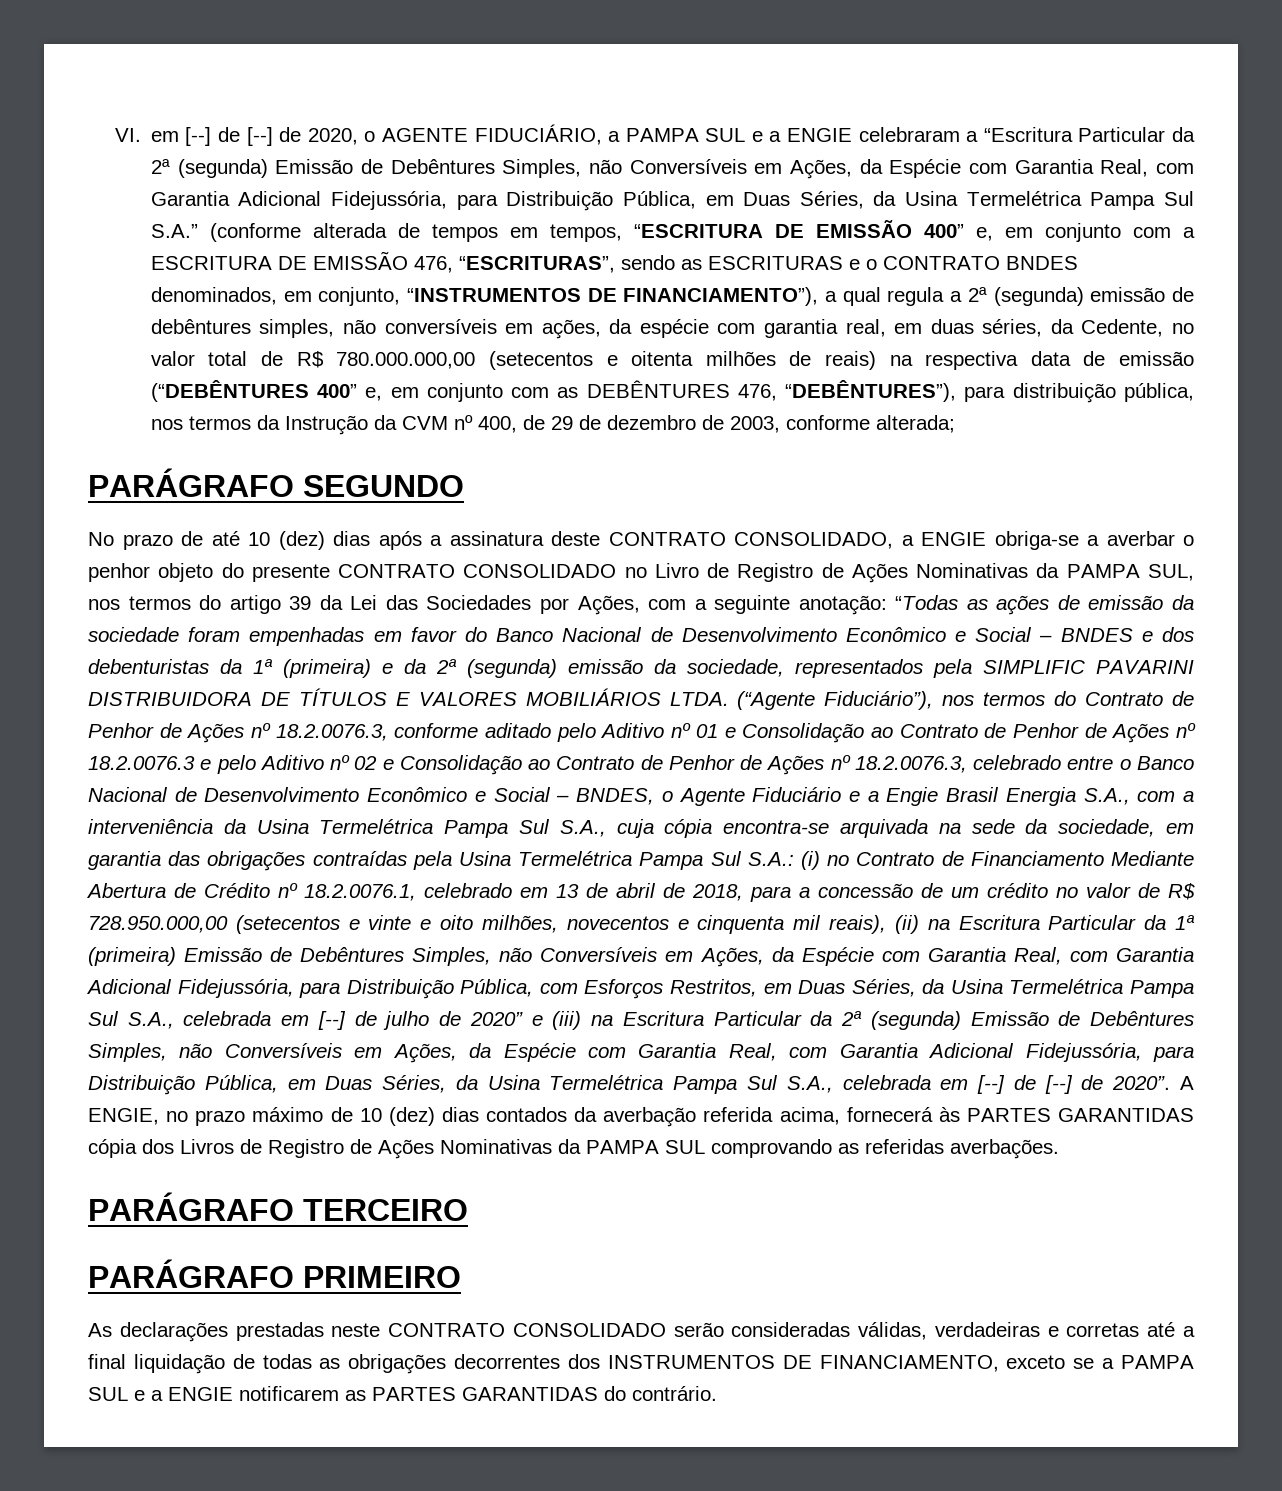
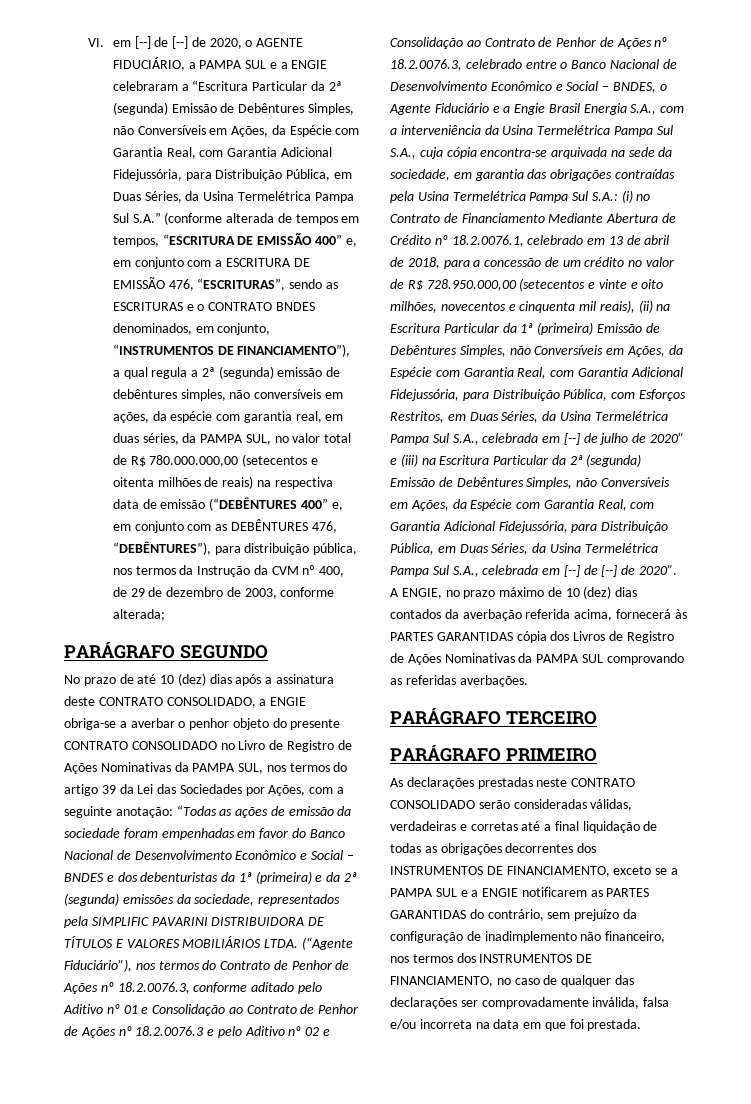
- VI. em [--] de [--] de 2020, o AGENTE FIDUCIÁRIO, a PAMPA SUL e a ENGIE celebraram a “Escritura Particular da 2ª (segunda) Emissão de Debêntures Simples, não Conversíveis em Ações, da Espécie com Garantia Real, com Garantia Adicional Fidejussória, para Distribuição Pública, em Duas Séries, da Usina Termelétrica Pampa Sul S.A.” (conforme alterada de tempos em tempos, “ESCRITURA DE EMISSÃO 400” e, em conjunto com a ESCRITURA DE EMISSÃO 476, “ESCRITURAS”, sendo as ESCRITURAS e o CONTRATO BNDES denominados, em conjunto, “INSTRUMENTOS DE FINANCIAMENTO”), a qual regula a 2ª (segunda) emissão de debêntures simples, não conversíveis em ações, da espécie com garantia real, em duas séries, da Cedente, no valor total de R$ 780.000.000,00 (setecentos e oitenta milhões de reais) na respectiva data de emissão (“DEBÊNTURES 400” e, em conjunto com as DEBÊNTURES 476, “DEBÊNTURES”), para distribuição pública, nos termos da Instrução da CVM nº 400, de 29 de dezembro de 2003, conforme alterada;
+ VI. em [--] de [--] de 2020, o AGENTE FIDUCIÁRIO, a PAMPA SUL e a ENGIE celebraram a “Escritura Particular da 2ª (segunda) Emissão de Debêntures Simples, não Conversíveis em Ações, da Espécie com Garantia Real, com Garantia Adicional Fidejussória, para Distribuição Pública, em Duas Séries, da Usina Termelétrica Pampa Sul S.A.” (conforme alterada de tempos em tempos, “ESCRITURA DE EMISSÃO 400” e, em conjunto com a ESCRITURA DE EMISSÃO 476, “ESCRITURAS”, sendo as ESCRITURAS e o CONTRATO BNDES denominados, em conjunto, “INSTRUMENTOS DE FINANCIAMENTO”), a qual regula a 2ª (segunda) emissão de debêntures simples, não conversíveis em ações, da espécie com garantia real, em duas séries, da PAMPA SUL, no valor total de R$ 780.000.000,00 (setecentos e oitenta milhões de reais) na respectiva data de emissão (“DEBÊNTURES 400” e, em conjunto com as DEBÊNTURES 476, “DEBÊNTURES”), para distribuição pública, nos termos da Instrução da CVM nº 400, de 29 de dezembro de 2003, conforme alterada;
- “Todas as ações de emissão da sociedade foram empenhadas em favor do Banco Nacional de Desenvolvimento Econômico e Social – BNDES e dos debenturistas da 1ª (primeira) e da 2ª (segunda) emissão da sociedade, representados pela SIMPLIFIC PAVARINI DISTRIBUIDORA DE TÍTULOS E VALORES MOBILIÁRIOS LTDA.
+ “Todas as ações de emissão da sociedade foram empenhadas em favor do Banco Nacional de Desenvolvimento Econômico e Social – BNDES e dos debenturistas da 1ª (primeira) e da 2ª (segunda) emissões da sociedade, representados pela SIMPLIFIC PAVARINI DISTRIBUIDORA DE TÍTULOS E VALORES MOBILIÁRIOS LTDA.
- As declarações prestadas neste CONTRATO CONSOLIDADO serão consideradas válidas, verdadeiras e corretas até a final liquidação de todas as obrigações decorrentes dos INSTRUMENTOS DE FINANCIAMENTO, exceto se a PAMPA SUL e a ENGIE notificarem as PARTES GARANTIDAS do contrário.
+ As declarações prestadas neste CONTRATO CONSOLIDADO serão consideradas válidas, verdadeiras e corretas até a final liquidação de todas as obrigações decorrentes dos INSTRUMENTOS DE FINANCIAMENTO, exceto se a PAMPA SUL e a ENGIE notificarem as PARTES GARANTIDAS do contrário, sem prejuízo da configuração de inadimplemento não financeiro, nos termos dos INSTRUMENTOS DE FINANCIAMENTO, no caso de qualquer das declarações ser comprovadamente inválida, falsa e/ou incorreta na data em que foi prestada.

